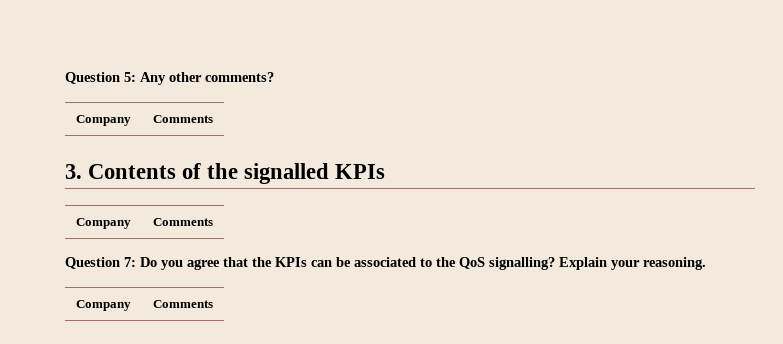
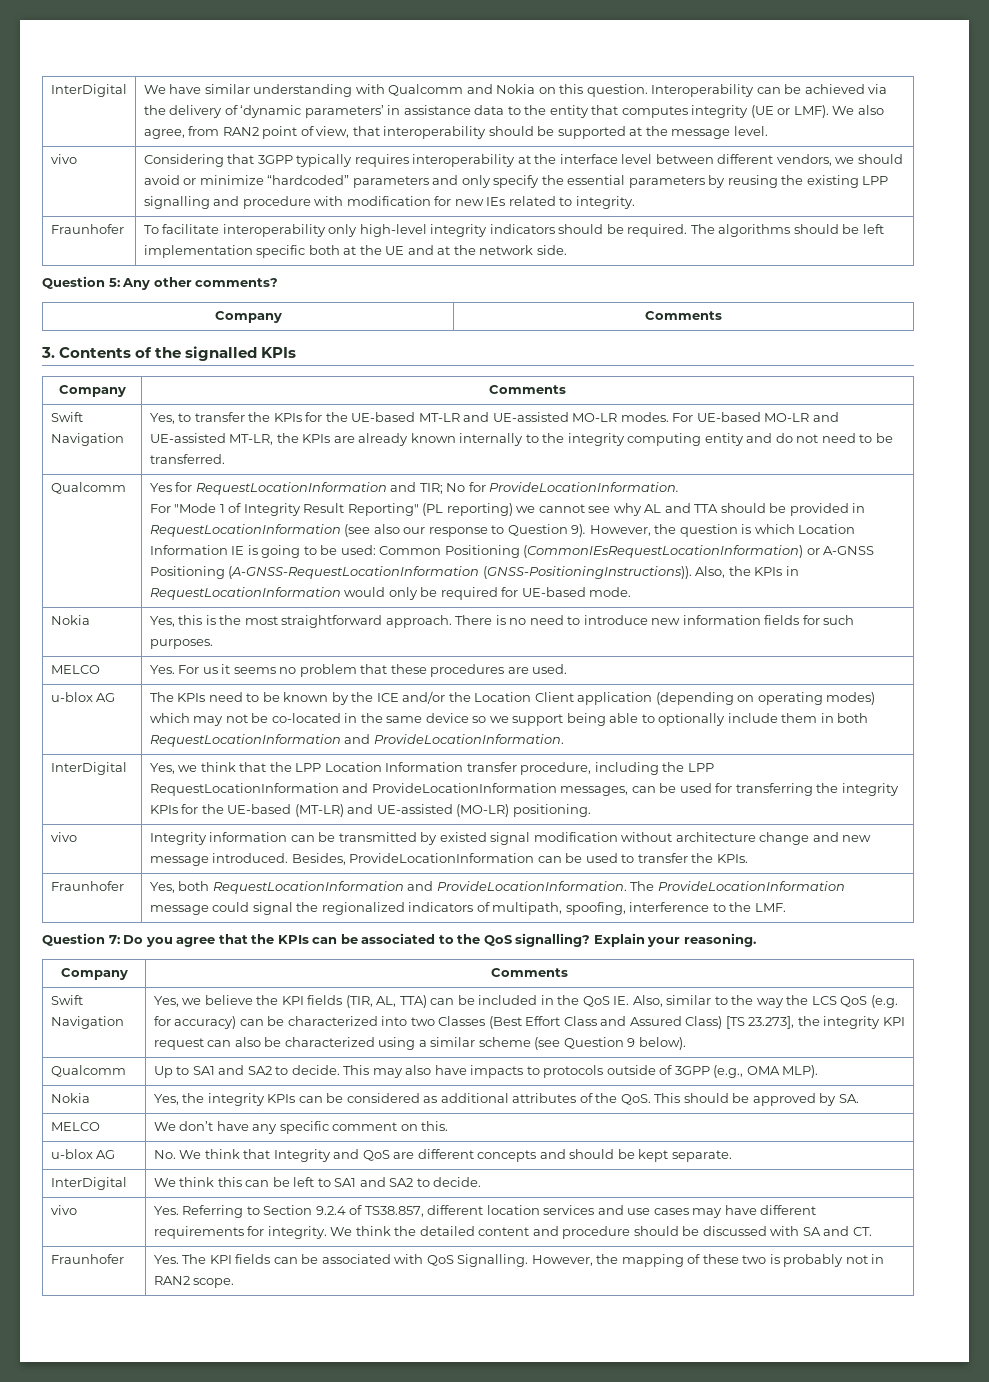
+ InterDigital | We have similar understanding with Qualcomm and Nokia on this question. Interoperability can be achieved via the delivery of ‘dynamic parameters’ in assistance data to the entity that computes integrity (UE or LMF). We also agree, from RAN2 point of view, that interoperability should be supported at the message level.
+ vivo | Considering that 3GPP typically requires interoperability at the interface level between different vendors, we should avoid or minimize “hardcoded” parameters and only specify the essential parameters by reusing the existing LPP signalling and procedure with modification for new IEs related to integrity.
+ Fraunhofer | To facilitate interoperability only high-level integrity indicators should be required. The algorithms should be left implementation specific both at the UE and at the network side.
+ Swift Navigation | Yes, to transfer the KPIs for the UE-based MT-LR and UE-assisted MO-LR modes. For UE-based MO-LR and UE-assisted MT-LR, the KPIs are already known internally to the integrity computing entity and do not need to be transferred.
+ Qualcomm | Yes for RequestLocationInformation and TIR; No for ProvideLocationInformation.
+ For "Mode 1 of Integrity Result Reporting" (PL reporting) we cannot see why AL and TTA should be provided in RequestLocationInformation (see also our response to Question 9). However, the question is which Location Information IE is going to be used: Common Positioning (CommonIEsRequestLocationInformation) or A-GNSS Positioning (A-GNSS-RequestLocationInformation (GNSS-PositioningInstructions)). Also, the KPIs in RequestLocationInformation would only be required for UE-based mode.
+ Nokia | Yes, this is the most straightforward approach. There is no need to introduce new information fields for such purposes.
+ MELCO | Yes. For us it seems no problem that these procedures are used.
+ u-blox AG | The KPIs need to be known by the ICE and/or the Location Client application (depending on operating modes) which may not be co-located in the same device so we support being able to optionally include them in both RequestLocationInformation and ProvideLocationInformation.
+ InterDigital | Yes, we think that the LPP Location Information transfer procedure, including the LPP RequestLocationInformation and ProvideLocationInformation messages, can be used for transferring the integrity KPIs for the UE-based (MT-LR) and UE-assisted (MO-LR) positioning.
+ vivo | Integrity information can be transmitted by existed signal modification without architecture change and new message introduced. Besides, ProvideLocationInformation can be used to transfer the KPIs.
+ Fraunhofer | Yes, both RequestLocationInformation and ProvideLocationInformation. The ProvideLocationInformation message could signal the regionalized indicators of multipath, spoofing, interference to the LMF.
+ Swift Navigation | Yes, we believe the KPI fields (TIR, AL, TTA) can be included in the QoS IE. Also, similar to the way the LCS QoS (e.g. for accuracy) can be characterized into two Classes (Best Effort Class and Assured Class) [TS 23.273], the integrity KPI request can also be characterized using a similar scheme (see Question 9 below).
+ Qualcomm | Up to SA1 and SA2 to decide. This may also have impacts to protocols outside of 3GPP (e.g., OMA MLP).
+ Nokia | Yes, the integrity KPIs can be considered as additional attributes of the QoS. This should be approved by SA.
+ MELCO | We don’t have any specific comment on this.
+ u-blox AG | No. We think that Integrity and QoS are different concepts and should be kept separate.
+ InterDigital | We think this can be left to SA1 and SA2 to decide.
+ vivo | Yes. Referring to Section 9.2.4 of TS38.857, different location services and use cases may have different requirements for integrity. We think the detailed content and procedure should be discussed with SA and CT.
+ Fraunhofer | Yes. The KPI fields can be associated with QoS Signalling. However, the mapping of these two is probably not in RAN2 scope.

